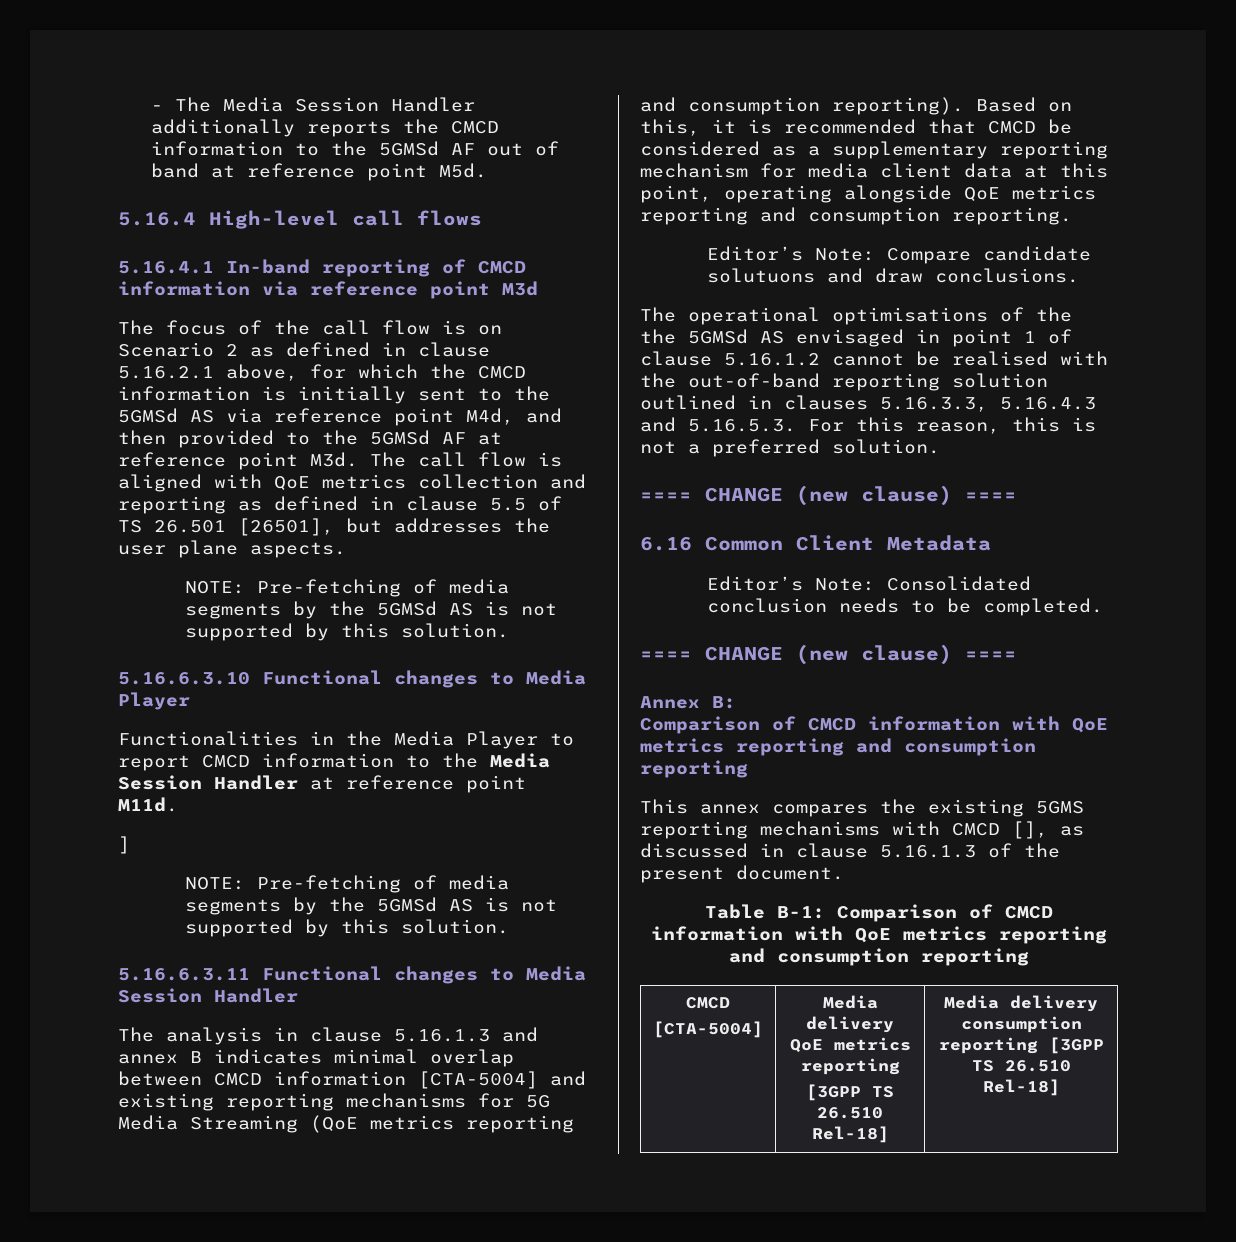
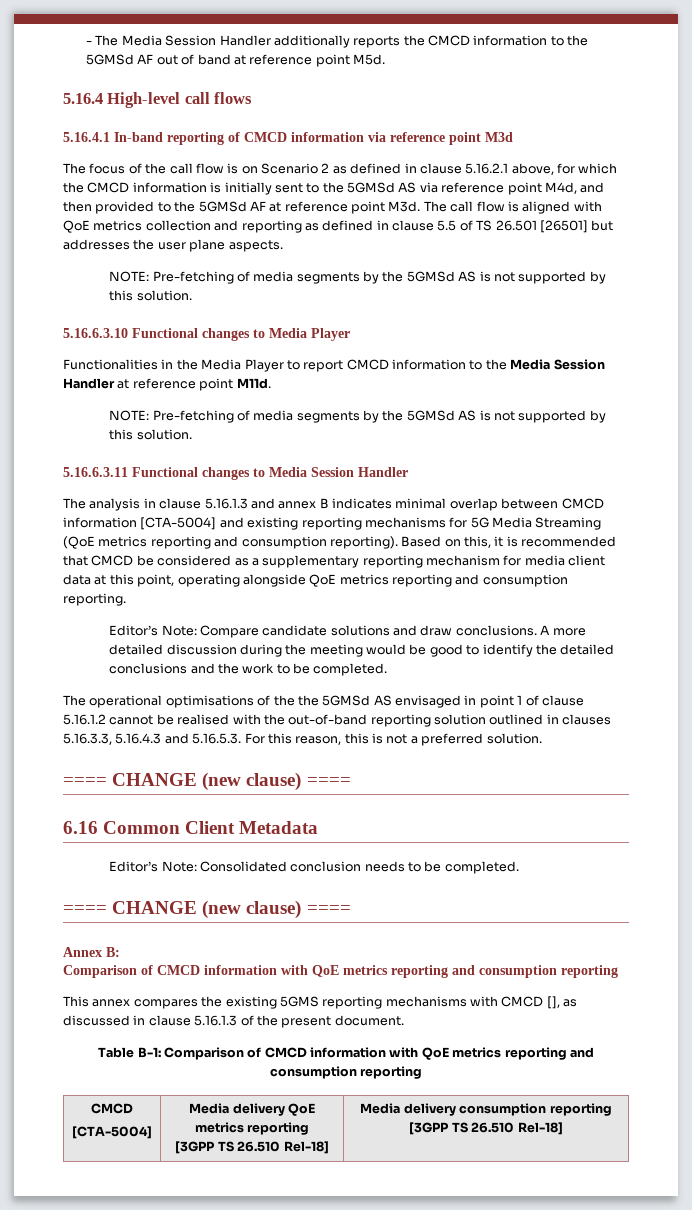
- The focus of the call flow is on Scenario 2 as defined in clause 5.16.2.1 above, for which the CMCD information is initially sent to the 5GMSd AS via reference point M4d, and then provided to the 5GMSd AF at reference point M3d. The call flow is aligned with QoE metrics collection and reporting as defined in clause 5.5 of TS 26.501 [26501], but addresses the user plane aspects.
+ The focus of the call flow is on Scenario 2 as defined in clause 5.16.2.1 above, for which the CMCD information is initially sent to the 5GMSd AS via reference point M4d, and then provided to the 5GMSd AF at reference point M3d. The call flow is aligned with QoE metrics collection and reporting as defined in clause 5.5 of TS 26.501 [26501] but addresses the user plane aspects.
- ]
- Editor’s Note: Compare candidate solutuons and draw conclusions.
+ Editor’s Note: Compare candidate solutions and draw conclusions. A more detailed discussion during the meeting would be good to identify the detailed conclusions and the work to be completed.

